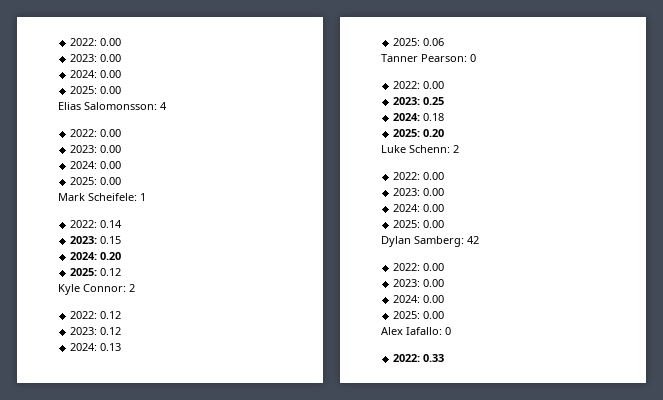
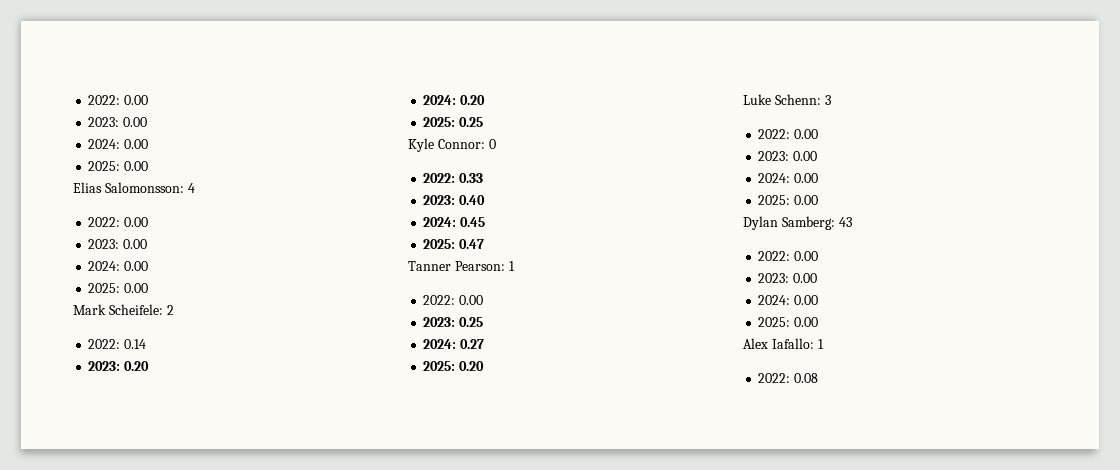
- Mark Scheifele: 1
+ Mark Scheifele: 2
- 2023: 0.15
+ 2023: 0.20
- 2025: 0.12
+ 2025: 0.25
- Kyle Connor: 2
- 2022: 0.12
- 2023: 0.12
- 2024: 0.13
- 2025: 0.06
+ Kyle Connor: 0
+ 2022: 0.33
+ 2023: 0.40
+ 2024: 0.45
+ 2025: 0.47
- Tanner Pearson: 0
+ Tanner Pearson: 1
- 2024: 0.18
+ 2024: 0.27
- Luke Schenn: 2
+ Luke Schenn: 3
- Dylan Samberg: 42
+ Dylan Samberg: 43
- Alex Iafallo: 0
- 2022: 0.33
+ Alex Iafallo: 1
+ 2022: 0.08

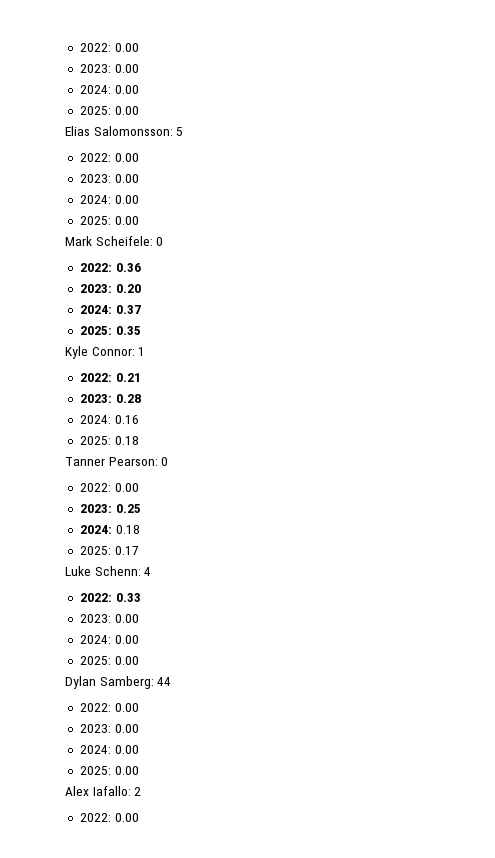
- Elias Salomonsson: 4
+ Elias Salomonsson: 5
- Mark Scheifele: 2
- 2022: 0.14
+ Mark Scheifele: 0
+ 2022: 0.36
- 2024: 0.20
- 2025: 0.25
+ 2024: 0.37
+ 2025: 0.35
- Kyle Connor: 0
- 2022: 0.33
- 2023: 0.40
- 2024: 0.45
- 2025: 0.47
+ Kyle Connor: 1
+ 2022: 0.21
+ 2023: 0.28
+ 2024: 0.16
+ 2025: 0.18
- Tanner Pearson: 1
+ Tanner Pearson: 0
- 2024: 0.27
- 2025: 0.20
+ 2024: 0.18
+ 2025: 0.17
- Luke Schenn: 3
- 2022: 0.00
+ Luke Schenn: 4
+ 2022: 0.33
- Dylan Samberg: 43
+ Dylan Samberg: 44
- Alex Iafallo: 1
- 2022: 0.08
+ Alex Iafallo: 2
+ 2022: 0.00

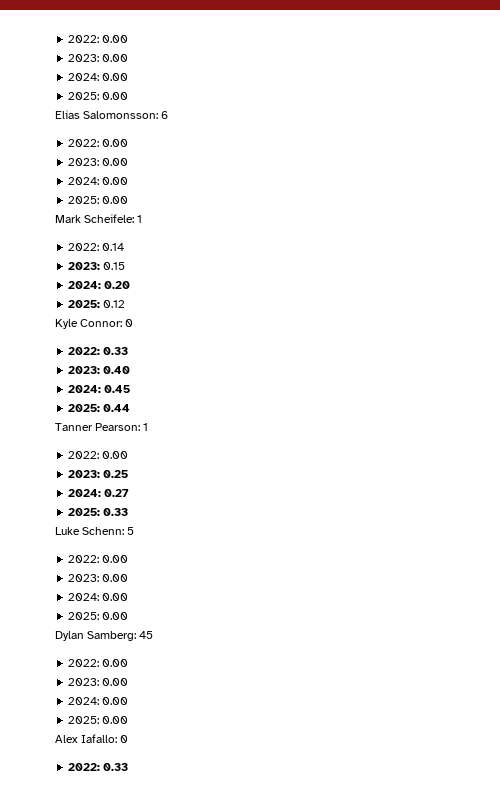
- Elias Salomonsson: 5
+ Elias Salomonsson: 6
- Mark Scheifele: 0
- 2022: 0.36
- 2023: 0.20
- 2024: 0.37
- 2025: 0.35
- Kyle Connor: 1
- 2022: 0.21
- 2023: 0.28
- 2024: 0.16
- 2025: 0.18
+ Mark Scheifele: 1
+ 2022: 0.14
+ 2023: 0.15
+ 2024: 0.20
+ 2025: 0.12
+ Kyle Connor: 0
+ 2022: 0.33
+ 2023: 0.40
+ 2024: 0.45
+ 2025: 0.44
- Tanner Pearson: 0
+ Tanner Pearson: 1
- 2024: 0.18
- 2025: 0.17
+ 2024: 0.27
+ 2025: 0.33
- Luke Schenn: 4
- 2022: 0.33
+ Luke Schenn: 5
+ 2022: 0.00
- Dylan Samberg: 44
+ Dylan Samberg: 45
- Alex Iafallo: 2
- 2022: 0.00
+ Alex Iafallo: 0
+ 2022: 0.33

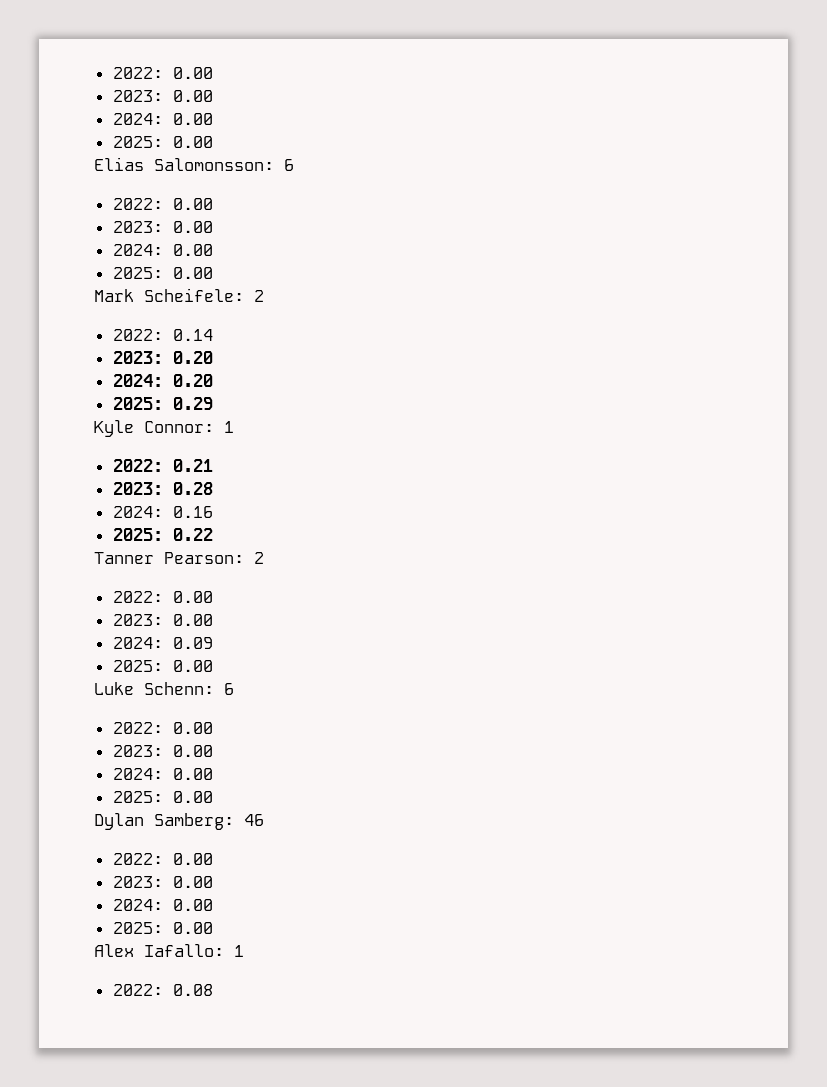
- Mark Scheifele: 1
+ Mark Scheifele: 2
- 2023: 0.15
+ 2023: 0.20
- 2025: 0.12
+ 2025: 0.29
- Kyle Connor: 0
- 2022: 0.33
- 2023: 0.40
- 2024: 0.45
- 2025: 0.44
+ Kyle Connor: 1
+ 2022: 0.21
+ 2023: 0.28
+ 2024: 0.16
+ 2025: 0.22
- Tanner Pearson: 1
+ Tanner Pearson: 2
  2022: 0.00
- 2023: 0.25
- 2024: 0.27
- 2025: 0.33
+ 2023: 0.00
+ 2024: 0.09
+ 2025: 0.00
- Luke Schenn: 5
+ Luke Schenn: 6
- Dylan Samberg: 45
+ Dylan Samberg: 46
- Alex Iafallo: 0
- 2022: 0.33
+ Alex Iafallo: 1
+ 2022: 0.08

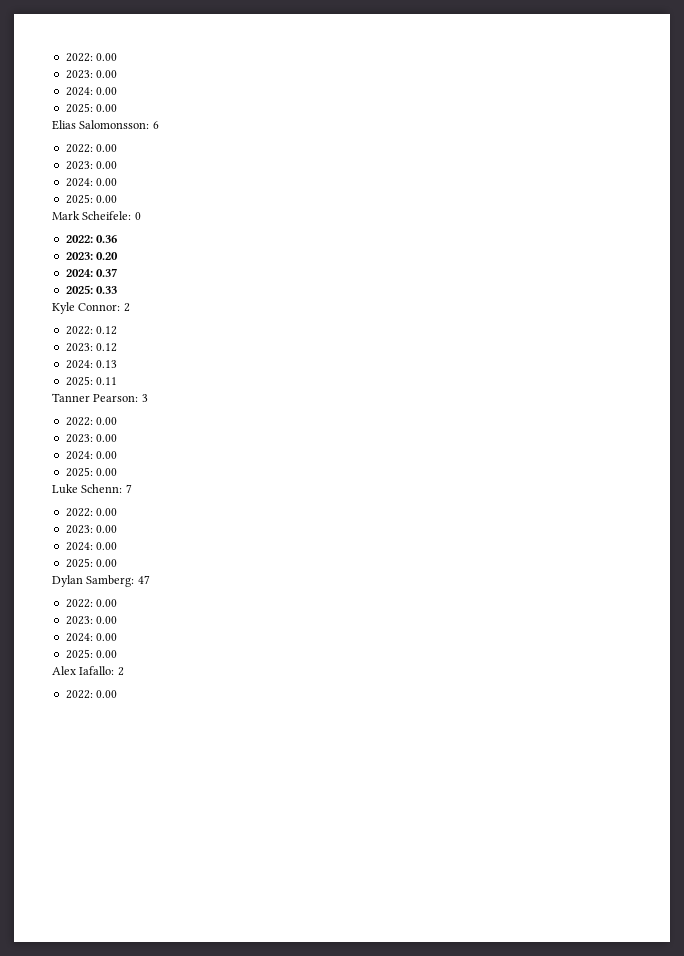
- Mark Scheifele: 2
- 2022: 0.14
+ Mark Scheifele: 0
+ 2022: 0.36
- 2024: 0.20
- 2025: 0.29
+ 2024: 0.37
+ 2025: 0.33
- Kyle Connor: 1
- 2022: 0.21
- 2023: 0.28
- 2024: 0.16
- 2025: 0.22
+ Kyle Connor: 2
+ 2022: 0.12
+ 2023: 0.12
+ 2024: 0.13
+ 2025: 0.11
- Tanner Pearson: 2
+ Tanner Pearson: 3
  2022: 0.00
  2023: 0.00
- 2024: 0.09
+ 2024: 0.00
- Luke Schenn: 6
+ Luke Schenn: 7
- Dylan Samberg: 46
+ Dylan Samberg: 47
- Alex Iafallo: 1
- 2022: 0.08
+ Alex Iafallo: 2
+ 2022: 0.00

